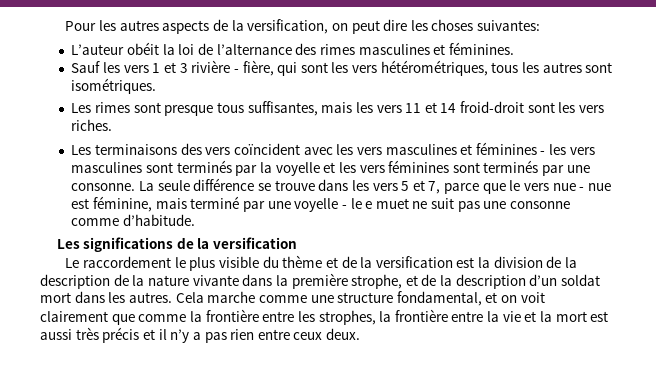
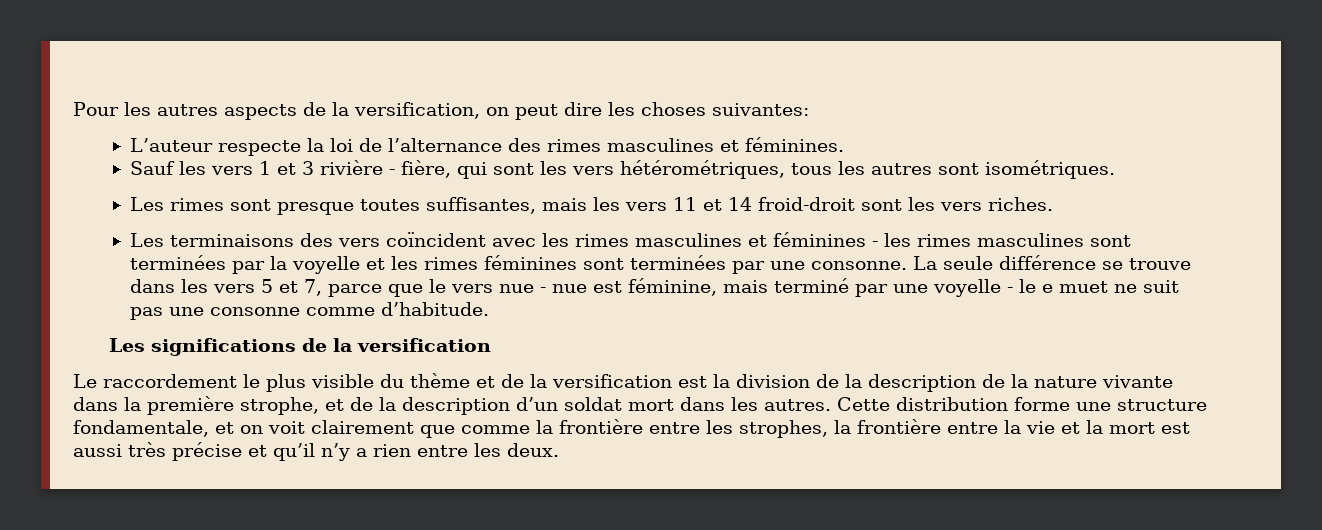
- L’auteur obéit la loi de l’alternance des rimes masculines et féminines.
+ L’auteur respecte la loi de l’alternance des rimes masculines et féminines.
- Les rimes sont presque tous suffisantes, mais les vers 11 et 14 froid-droit sont les vers riches.
+ Les rimes sont presque toutes suffisantes, mais les vers 11 et 14 froid-droit sont les vers riches.
- Les terminaisons des vers coïncident avec les vers masculines et féminines - les vers masculines sont terminés par la voyelle et les vers féminines sont terminés par une consonne.
+ Les terminaisons des vers coïncident avec les rimes masculines et féminines - les rimes masculines sont terminées par la voyelle et les rimes féminines sont terminées par une consonne.
- Cela marche comme une structure fondamental, et on voit clairement que comme la frontière entre les strophes, la frontière entre la vie et la mort est aussi très précis et il n’y a pas rien entre ceux deux.
+ Cette distribution forme une structure fondamentale, et on voit clairement que comme la frontière entre les strophes, la frontière entre la vie et la mort est aussi très précise et qu’il n’y a rien entre les deux.

